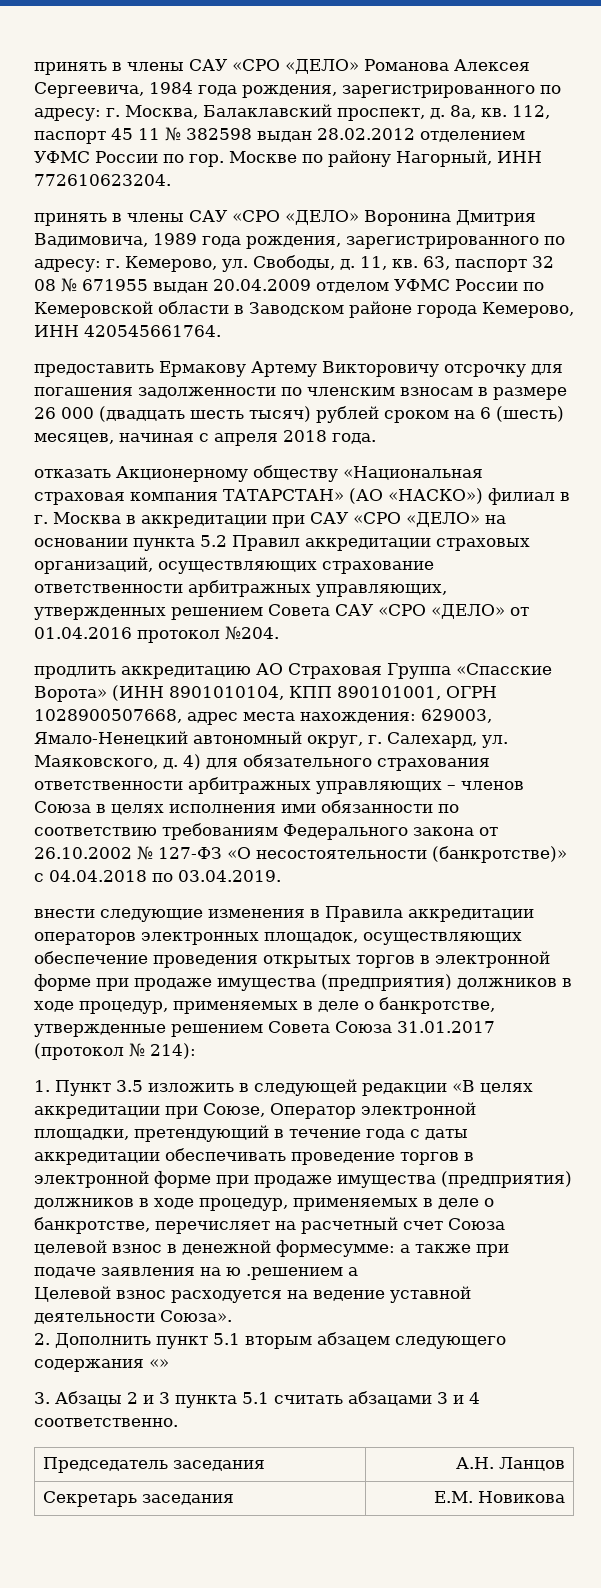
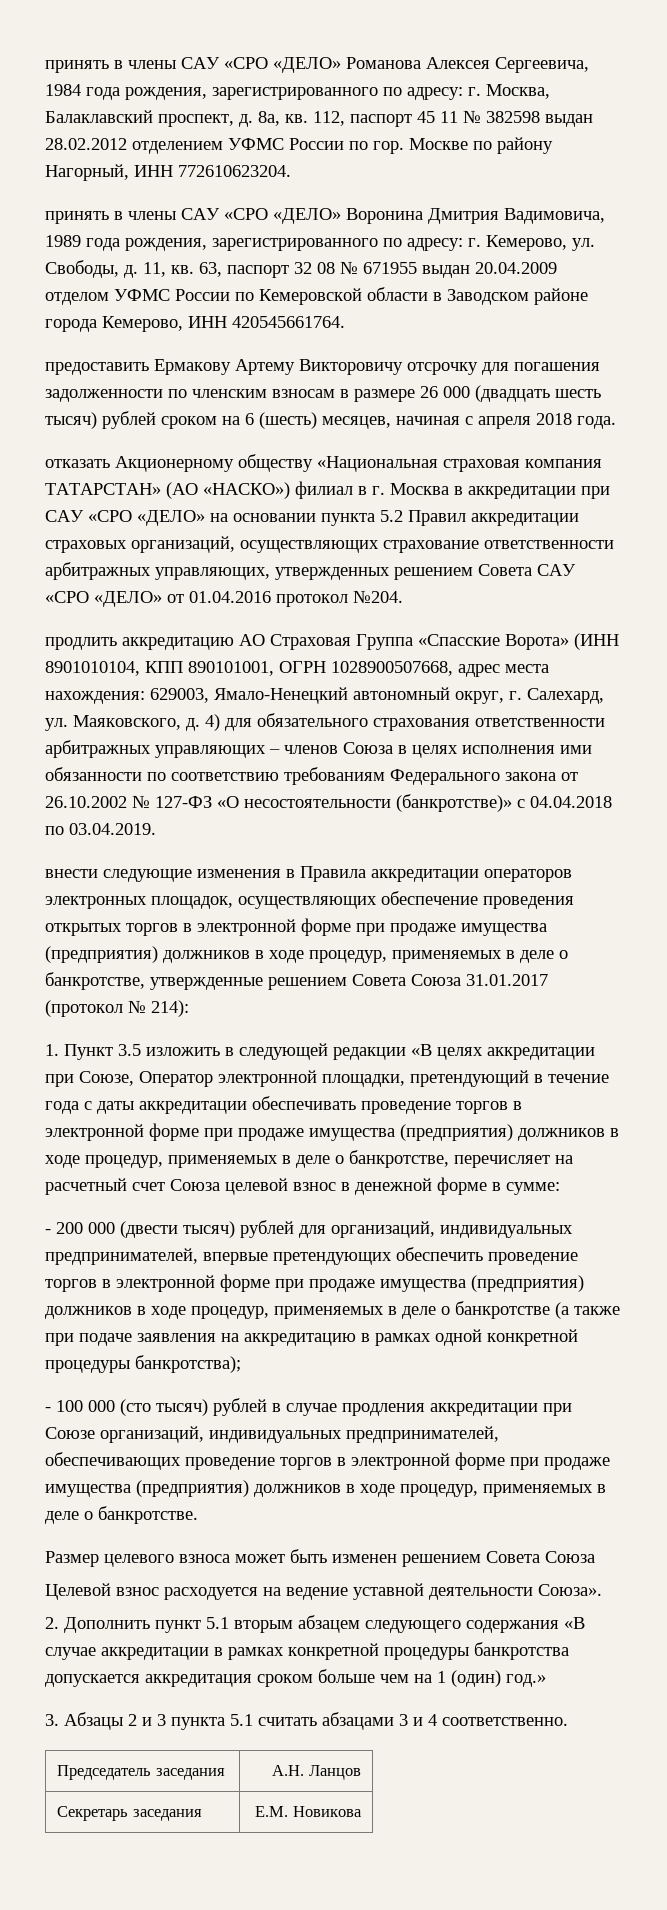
- 1. Пункт 3.5 изложить в следующей редакции «В целях аккредитации при Союзе, Оператор электронной площадки, претендующий в течение года с даты аккредитации обеспечивать проведение торгов в электронной форме при продаже имущества (предприятия) должников в ходе процедур, применяемых в деле о банкротстве, перечисляет на расчетный счет Союза целевой взнос в денежной формесумме: а также при подаче заявления на ю .решением а
+ 1. Пункт 3.5 изложить в следующей редакции «В целях аккредитации при Союзе, Оператор электронной площадки, претендующий в течение года с даты аккредитации обеспечивать проведение торгов в электронной форме при продаже имущества (предприятия) должников в ходе процедур, применяемых в деле о банкротстве, перечисляет на расчетный счет Союза целевой взнос в денежной форме в сумме:
+ - 200 000 (двести тысяч) рублей для организаций, индивидуальных предпринимателей, впервые претендующих обеспечить проведение торгов в электронной форме при продаже имущества (предприятия) должников в ходе процедур, применяемых в деле о банкротстве (а также при подаче заявления на аккредитацию в рамках одной конкретной процедуры банкротства);
+ - 100 000 (сто тысяч) рублей в случае продления аккредитации при Союзе организаций, индивидуальных предпринимателей, обеспечивающих проведение торгов в электронной форме при продаже имущества (предприятия) должников в ходе процедур, применяемых в деле о банкротстве.
+ Размер целевого взноса может быть изменен решением Совета Союза
- 2. Дополнить пункт 5.1 вторым абзацем следующего содержания «»
+ 2. Дополнить пункт 5.1 вторым абзацем следующего содержания «В случае аккредитации в рамках конкретной процедуры банкротства допускается аккредитация сроком больше чем на 1 (один) год.»

